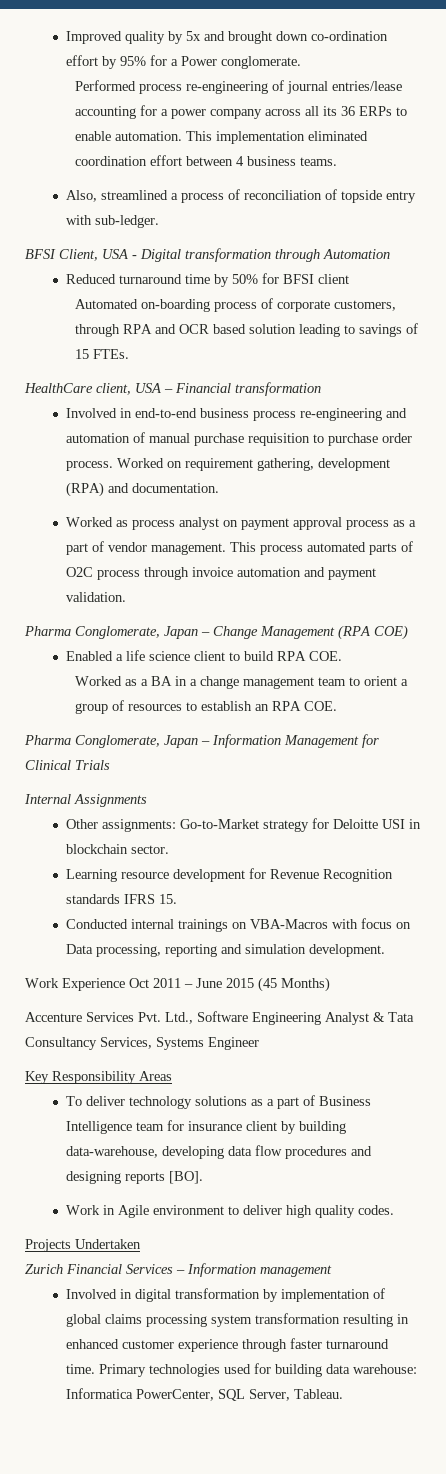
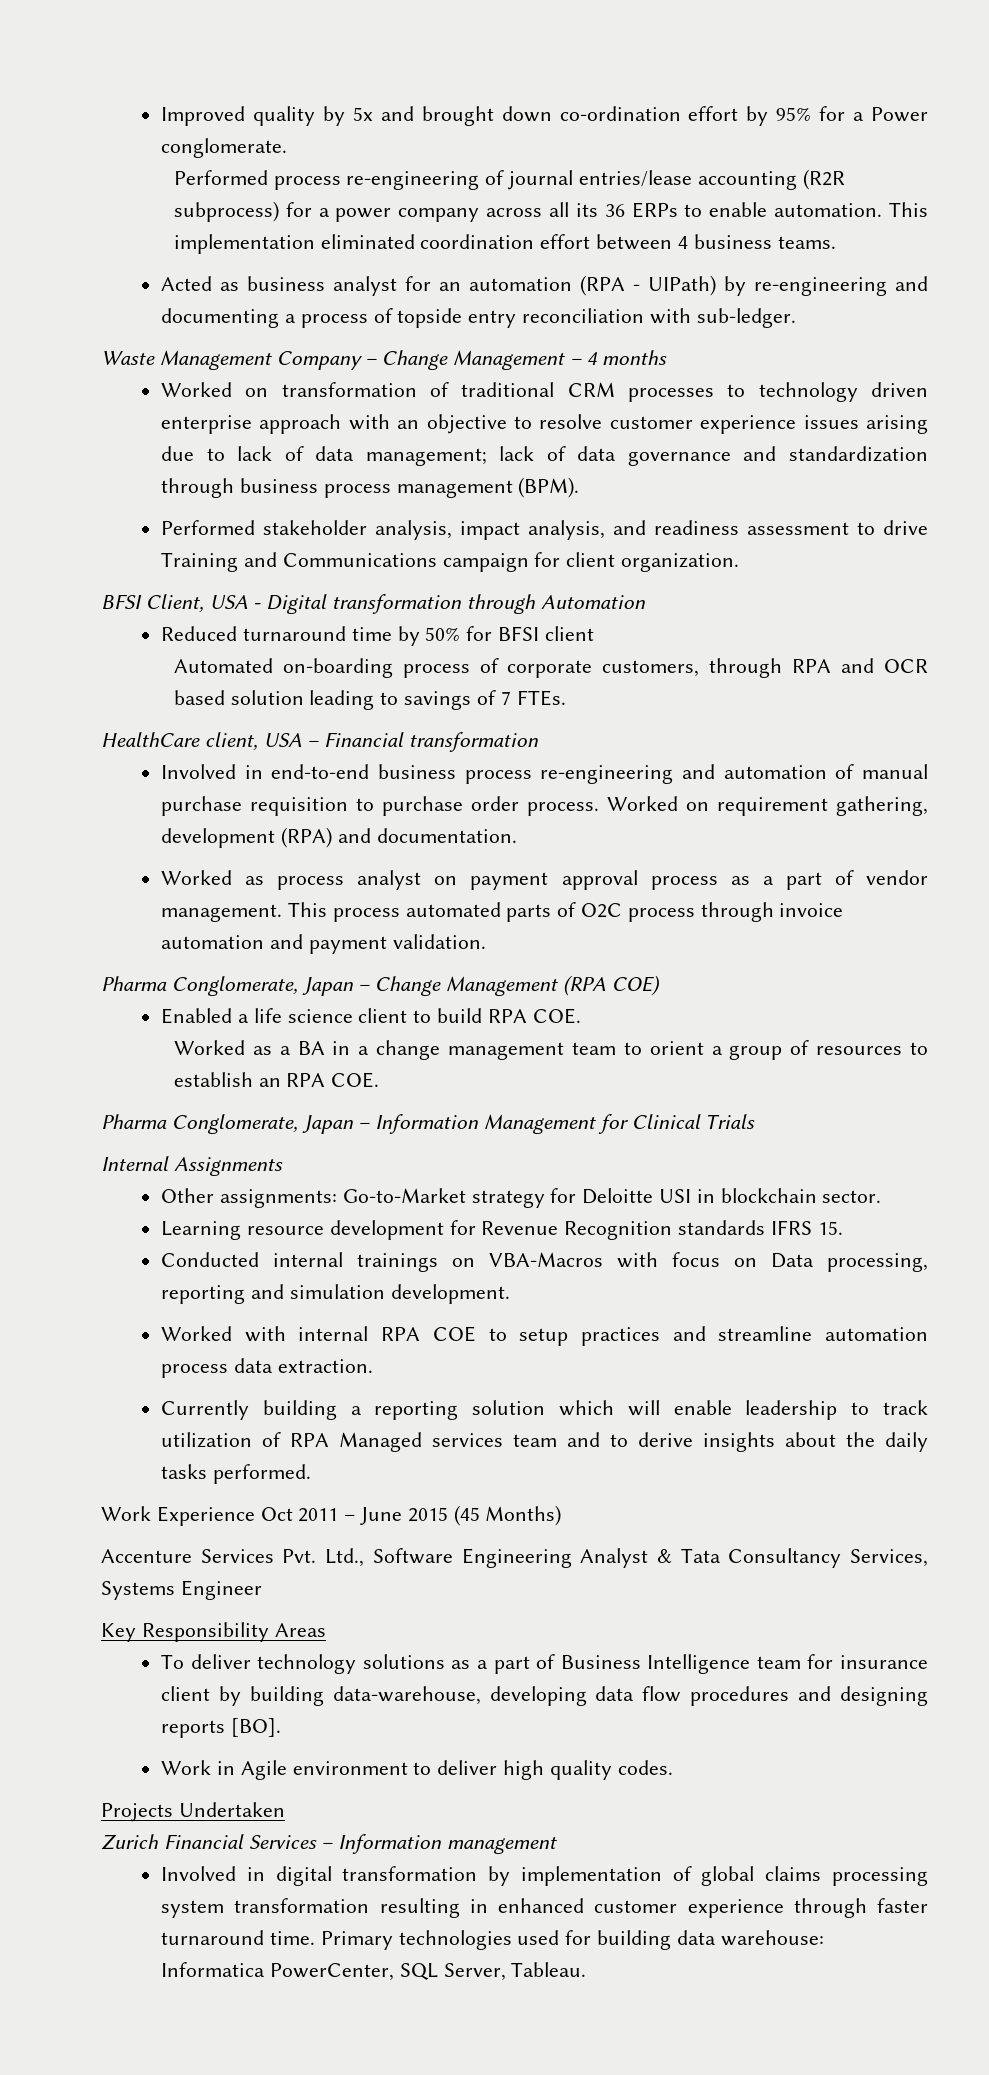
- Performed process re-engineering of journal entries/lease accounting for a power company across all its 36 ERPs to enable automation.
+ Performed process re-engineering of journal entries/lease accounting (R2R subprocess) for a power company across all its 36 ERPs to enable automation.
- Also, streamlined a process of reconciliation of topside entry with sub-ledger.
+ Acted as business analyst for an automation (RPA - UIPath) by re-engineering and documenting a process of topside entry reconciliation with sub-ledger.
+ Waste Management Company – Change Management – 4 months
+ Worked on transformation of traditional CRM processes to technology driven enterprise approach with an objective to resolve customer experience issues arising due to lack of data management; lack of data governance and standardization through business process management (BPM).
+ Performed stakeholder analysis, impact analysis, and readiness assessment to drive Training and Communications campaign for client organization.
- Automated on-boarding process of corporate customers, through RPA and OCR based solution leading to savings of 15 FTEs.
+ Automated on-boarding process of corporate customers, through RPA and OCR based solution leading to savings of 7 FTEs.
+ Worked with internal RPA COE to setup practices and streamline automation process data extraction.
+ Currently building a reporting solution which will enable leadership to track utilization of RPA Managed services team and to derive insights about the daily tasks performed.

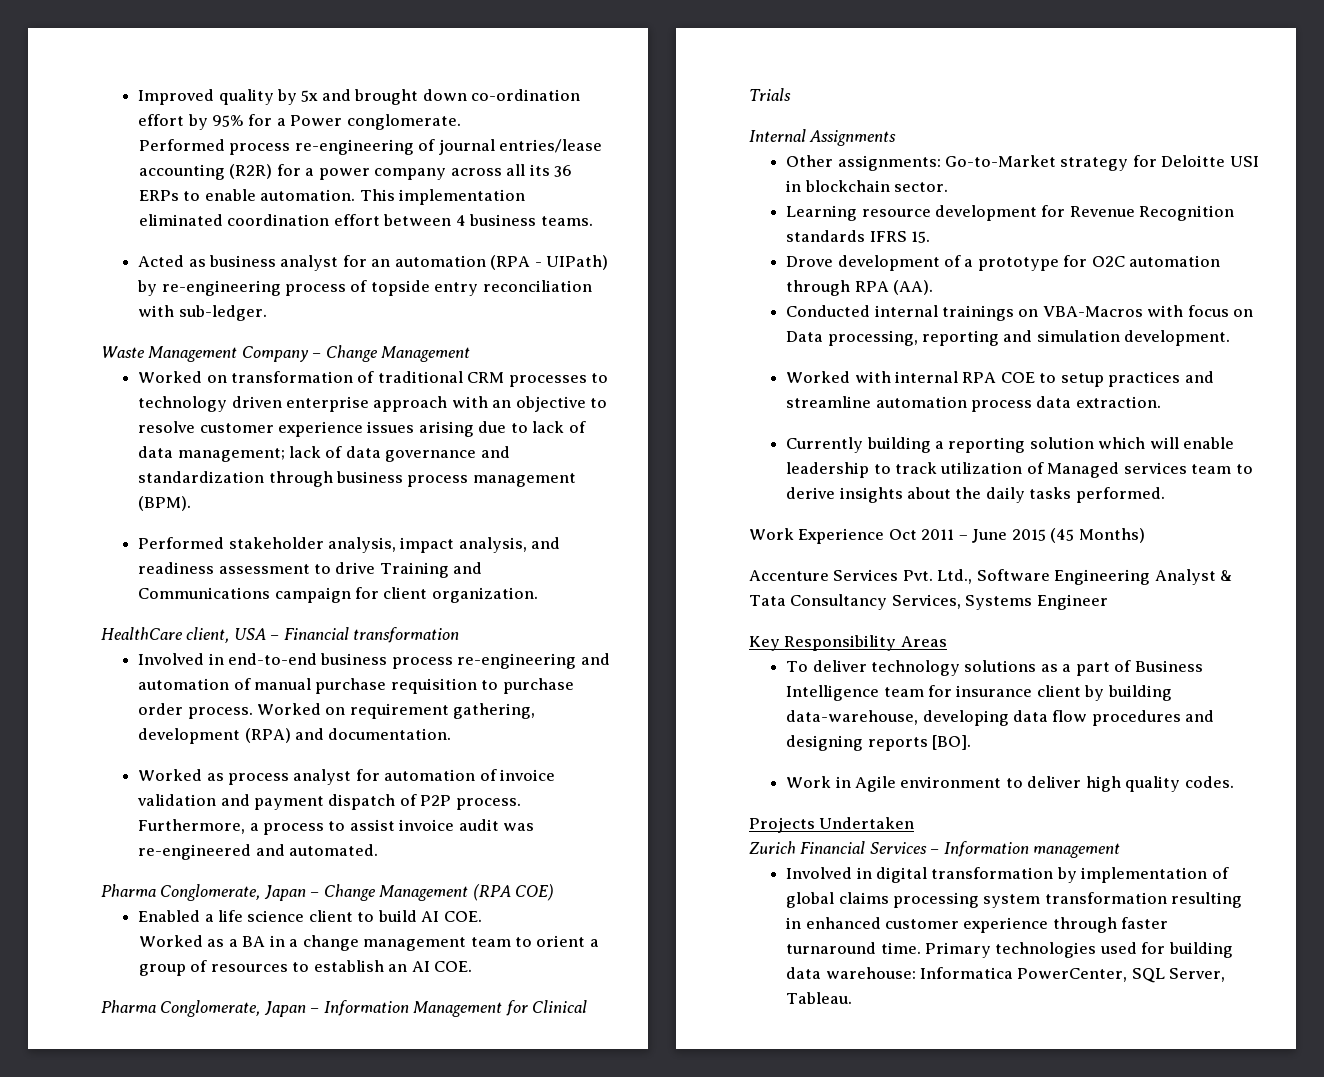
- Performed process re-engineering of journal entries/lease accounting (R2R subprocess) for a power company across all its 36 ERPs to enable automation.
+ Performed process re-engineering of journal entries/lease accounting (R2R) for a power company across all its 36 ERPs to enable automation.
- Acted as business analyst for an automation (RPA - UIPath) by re-engineering and documenting a process of topside entry reconciliation with sub-ledger.
+ Acted as business analyst for an automation (RPA - UIPath) by re-engineering process of topside entry reconciliation with sub-ledger.
- Waste Management Company – Change Management – 4 months
+ Waste Management Company – Change Management
- BFSI Client, USA - Digital transformation through Automation
- Reduced turnaround time by 50% for BFSI client
- Automated on-boarding process of corporate customers, through RPA and OCR based solution leading to savings of 7 FTEs.
- Worked as process analyst on payment approval process as a part of vendor management. This process automated parts of O2C process through invoice automation and payment validation.
+ Worked as process analyst for automation of invoice validation and payment dispatch of P2P process. Furthermore, a process to assist invoice audit was re-engineered and automated.
- Enabled a life science client to build RPA COE.
+ Enabled a life science client to build AI COE.
- Worked as a BA in a change management team to orient a group of resources to establish an RPA COE.
+ Worked as a BA in a change management team to orient a group of resources to establish an AI COE.
+ Drove development of a prototype for O2C automation through RPA (AA).
- Currently building a reporting solution which will enable leadership to track utilization of RPA Managed services team and to derive insights about the daily tasks performed.
+ Currently building a reporting solution which will enable leadership to track utilization of Managed services team to derive insights about the daily tasks performed.

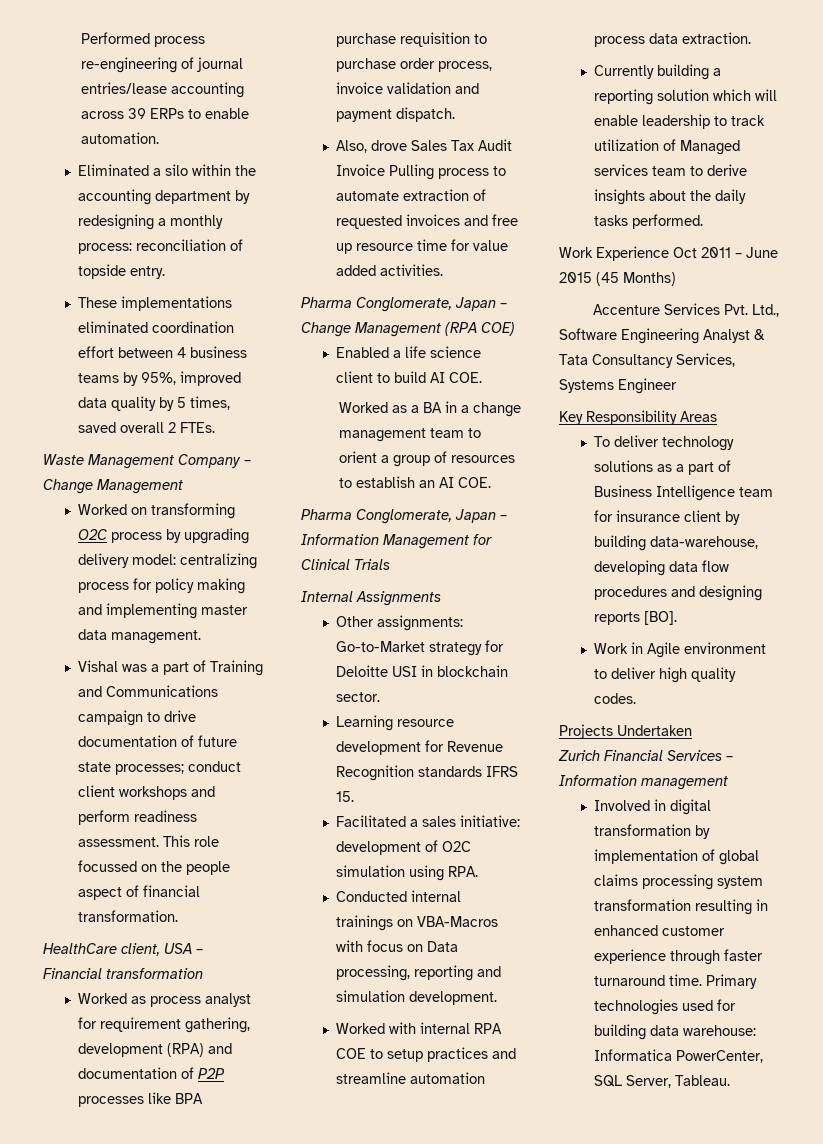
- Improved quality by 5x and brought down co-ordination effort by 95% for a Power conglomerate.
- Performed process re-engineering of journal entries/lease accounting (R2R) for a power company across all its 36 ERPs to enable automation. This implementation eliminated coordination effort between 4 business teams.
- Acted as business analyst for an automation (RPA - UIPath) by re-engineering process of topside entry reconciliation with sub-ledger.
+ Performed process re-engineering of journal entries/lease accounting across 39 ERPs to enable automation.
+ Eliminated a silo within the accounting department by redesigning a monthly process: reconciliation of topside entry.
+ These implementations eliminated coordination effort between 4 business teams by 95%, improved data quality by 5 times, saved overall 2 FTEs.
- Worked on transformation of traditional CRM processes to technology driven enterprise approach with an objective to resolve customer experience issues arising due to lack of data management; lack of data governance and standardization through business process management (BPM).
- Performed stakeholder analysis, impact analysis, and readiness assessment to drive Training and Communications campaign for client organization.
+ Worked on transforming O2C process by upgrading delivery model: centralizing process for policy making and implementing master data management.
+ Vishal was a part of Training and Communications campaign to drive documentation of future state processes; conduct client workshops and perform readiness assessment. This role focussed on the people aspect of financial transformation.
- Involved in end-to-end business process re-engineering and automation of manual purchase requisition to purchase order process. Worked on requirement gathering, development (RPA) and documentation.
- Worked as process analyst for automation of invoice validation and payment dispatch of P2P process. Furthermore, a process to assist invoice audit was re-engineered and automated.
+ Worked as process analyst for requirement gathering, development (RPA) and documentation of P2P processes like BPA purchase requisition to purchase order process, invoice validation and payment dispatch.
+ Also, drove Sales Tax Audit Invoice Pulling process to automate extraction of requested invoices and free up resource time for value added activities.
- Drove development of a prototype for O2C automation through RPA (AA).
+ Facilitated a sales initiative: development of O2C simulation using RPA.

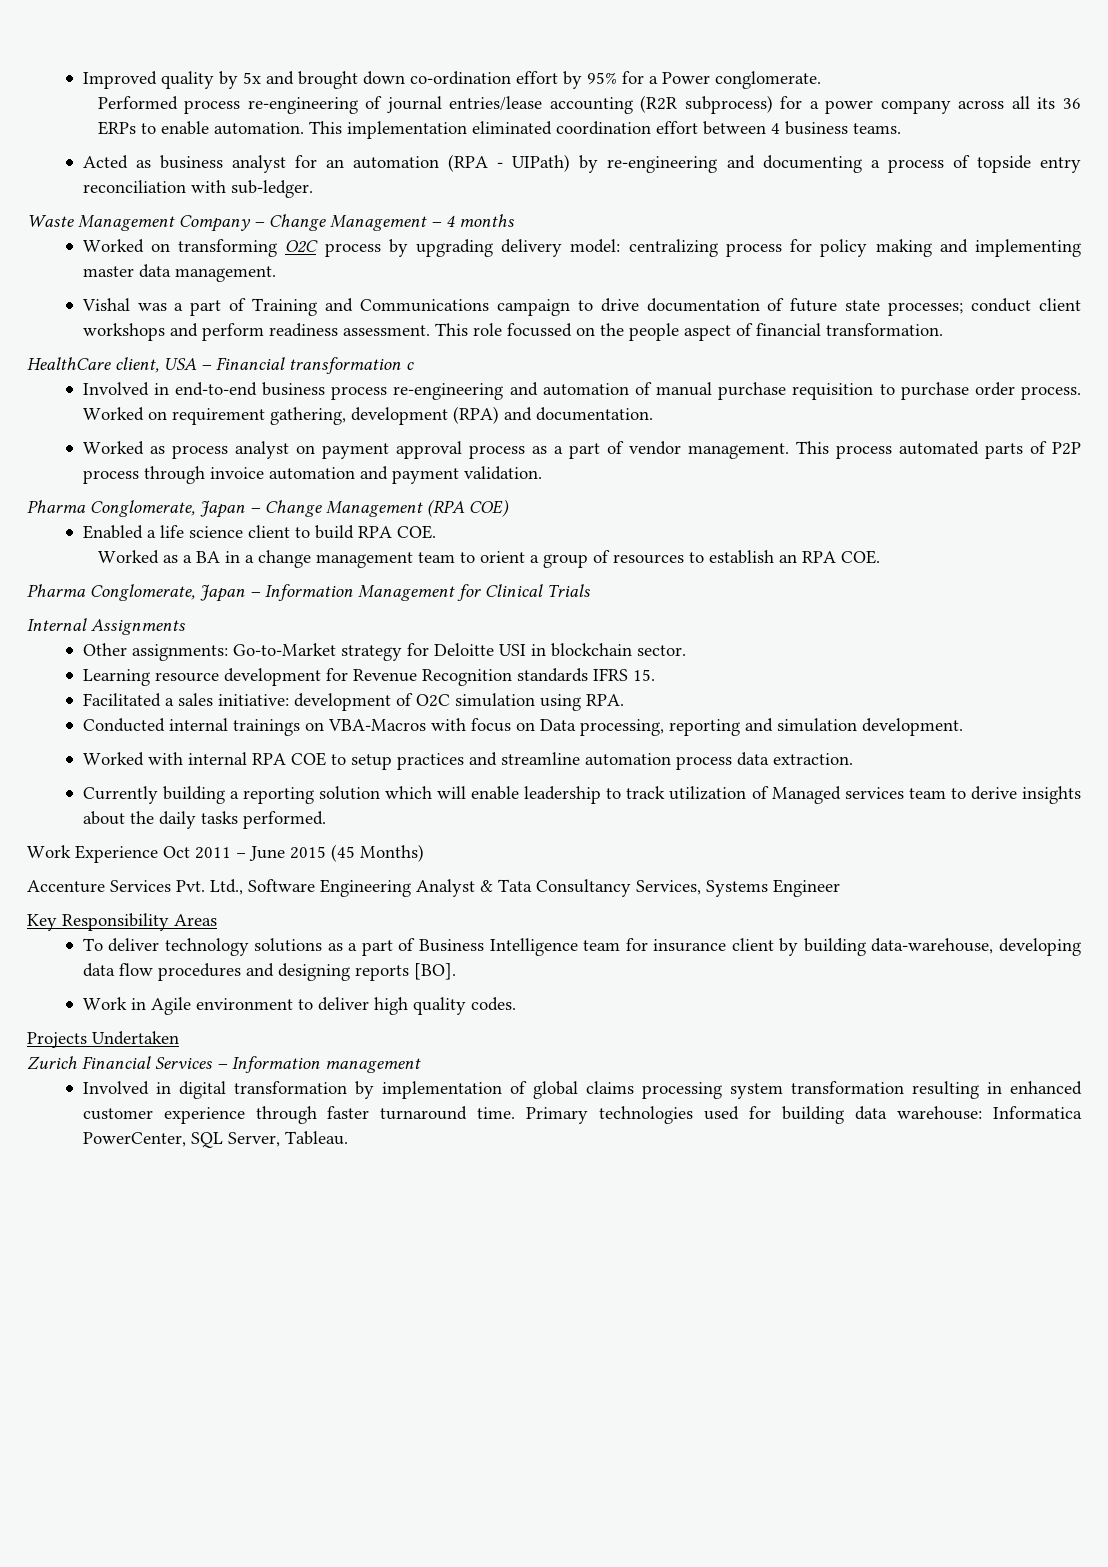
+ Improved quality by 5x and brought down co-ordination effort by 95% for a Power conglomerate.
- Performed process re-engineering of journal entries/lease accounting across 39 ERPs to enable automation.
- Eliminated a silo within the accounting department by redesigning a monthly process: reconciliation of topside entry.
- These implementations eliminated coordination effort between 4 business teams by 95%, improved data quality by 5 times, saved overall 2 FTEs.
+ Performed process re-engineering of journal entries/lease accounting (R2R subprocess) for a power company across all its 36 ERPs to enable automation. This implementation eliminated coordination effort between 4 business teams.
+ Acted as business analyst for an automation (RPA - UIPath) by re-engineering and documenting a process of topside entry reconciliation with sub-ledger.
- Waste Management Company – Change Management
+ Waste Management Company – Change Management – 4 months
- HealthCare client, USA – Financial transformation
- Worked as process analyst for requirement gathering, development (RPA) and documentation of P2P processes like BPA purchase requisition to purchase order process, invoice validation and payment dispatch.
- Also, drove Sales Tax Audit Invoice Pulling process to automate extraction of requested invoices and free up resource time for value added activities.
+ HealthCare client, USA – Financial transformation c
+ Involved in end-to-end business process re-engineering and automation of manual purchase requisition to purchase order process. Worked on requirement gathering, development (RPA) and documentation.
+ Worked as process analyst on payment approval process as a part of vendor management. This process automated parts of P2P process through invoice automation and payment validation.
- Enabled a life science client to build AI COE.
+ Enabled a life science client to build RPA COE.
- Worked as a BA in a change management team to orient a group of resources to establish an AI COE.
+ Worked as a BA in a change management team to orient a group of resources to establish an RPA COE.

